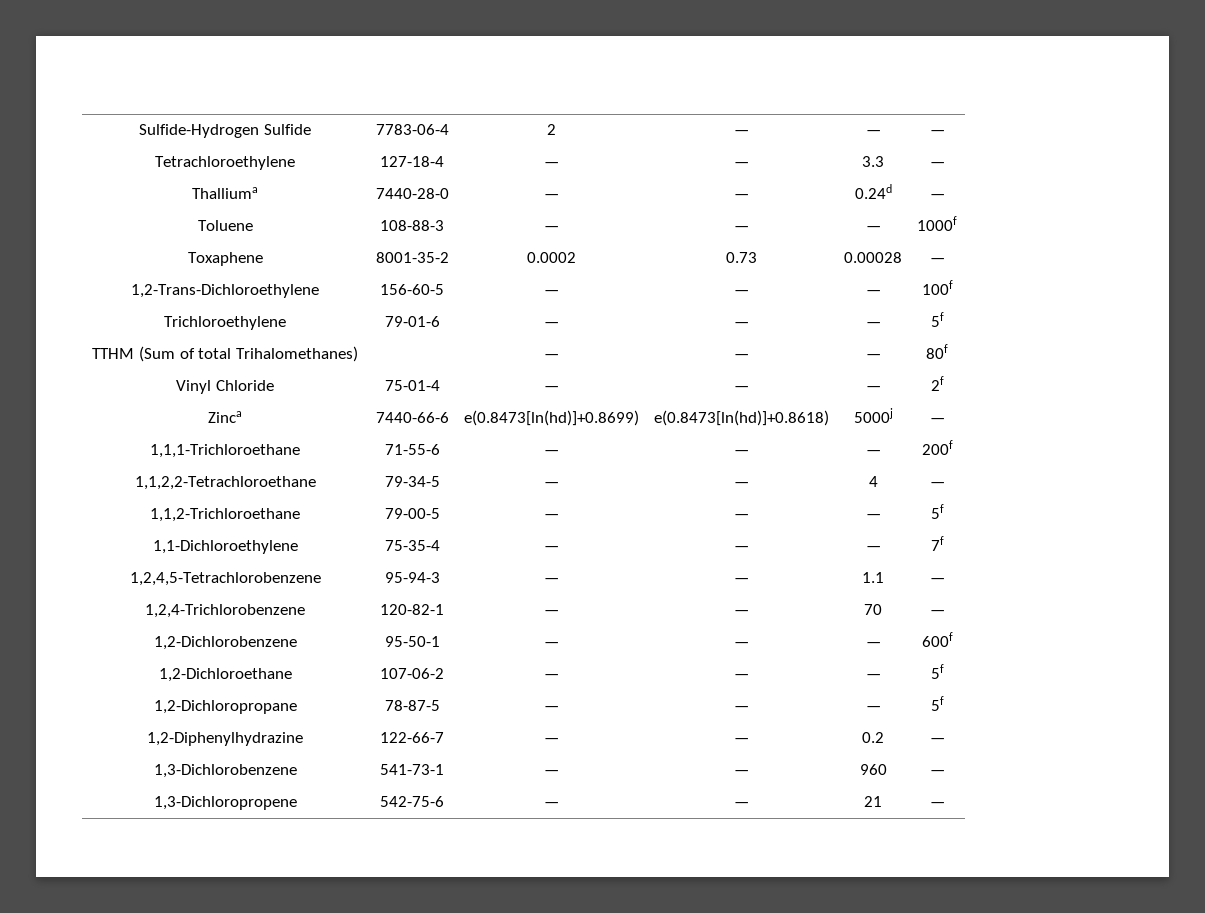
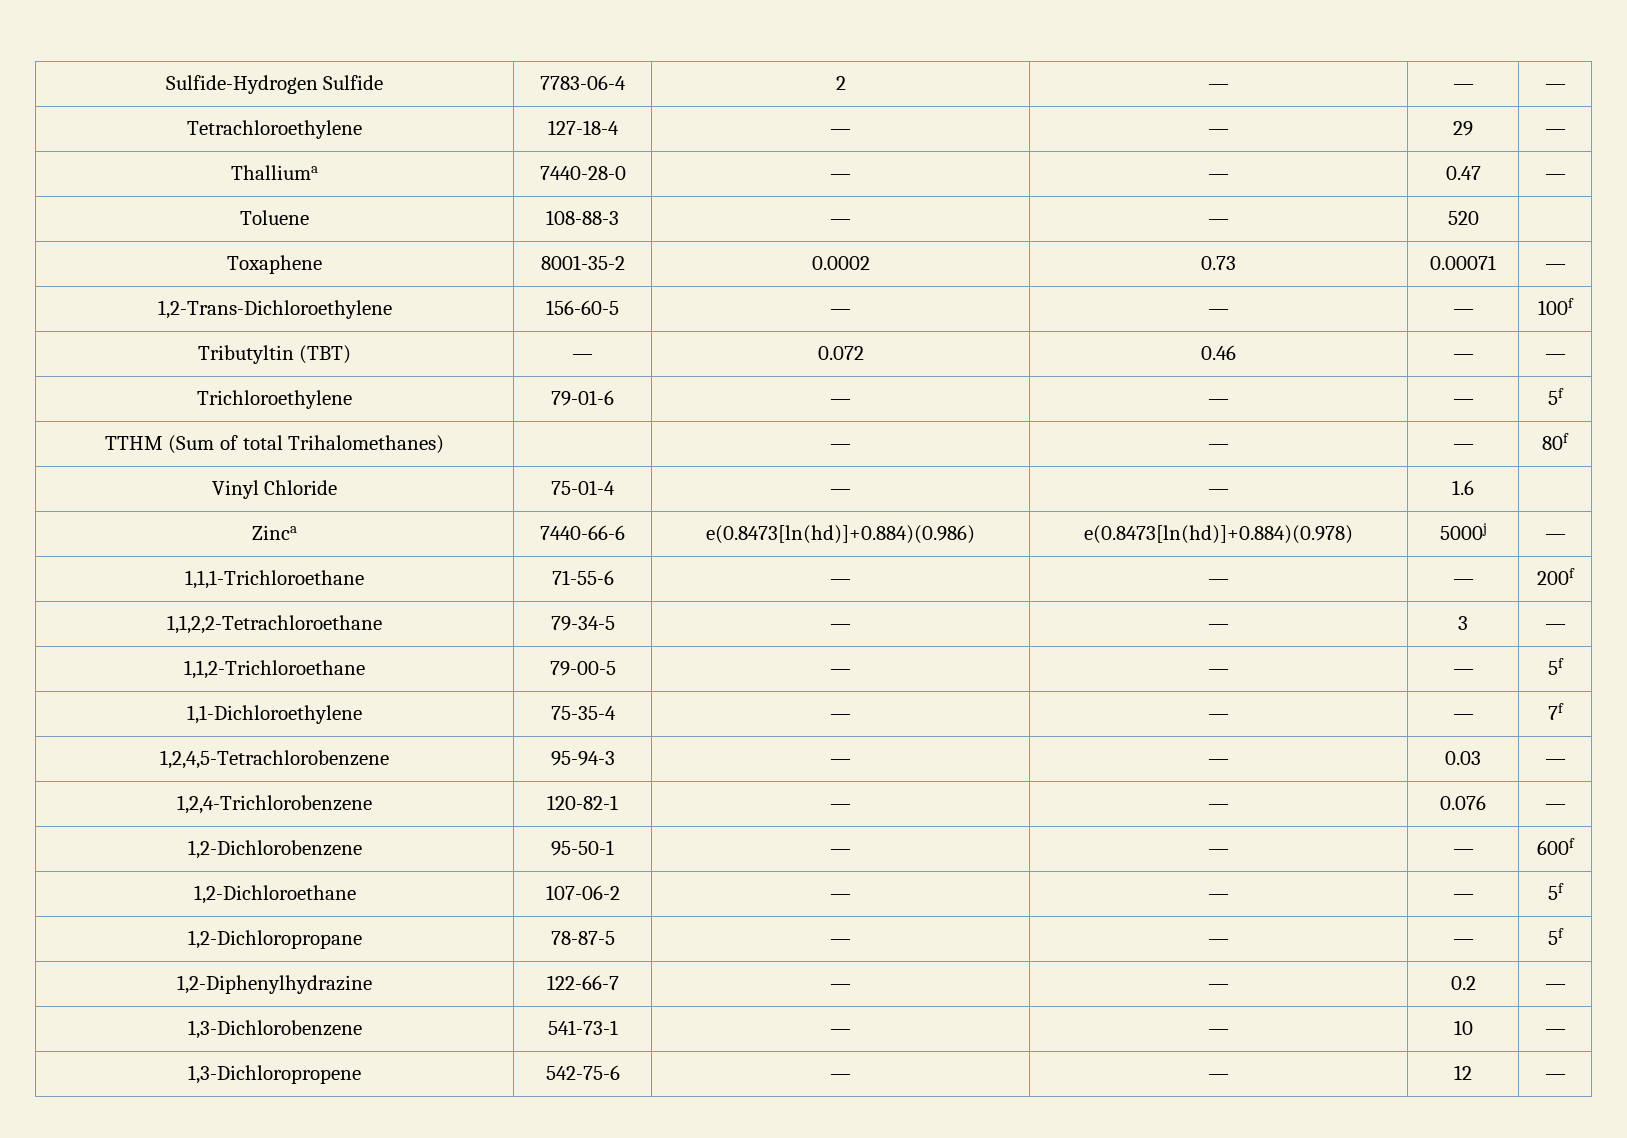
- Tetrachloroethylene | 127-18-4 | — | — | 3.3 | —
+ Tetrachloroethylene | 127-18-4 | — | — | 29 | —
- Thalliuma | 7440-28-0 | — | — | 0.24d | —
+ Thalliuma | 7440-28-0 | — | — | 0.47 | —
- Toluene | 108-88-3 | — | — | — | 1000f
+ Toluene | 108-88-3 | — | — | 520 |
- Toxaphene | 8001-35-2 | 0.0002 | 0.73 | 0.00028 | —
+ Toxaphene | 8001-35-2 | 0.0002 | 0.73 | 0.00071 | —
+ Tributyltin (TBT) | — | 0.072 | 0.46 | — | —
- Vinyl Chloride | 75-01-4 | — | — | — | 2f
+ Vinyl Chloride | 75-01-4 | — | — | 1.6 |
- Zinca | 7440-66-6 | e(0.8473[ln(hd)]+0.8699) | e(0.8473[ln(hd)]+0.8618) | 5000j | —
+ Zinca | 7440-66-6 | e(0.8473[ln(hd)]+0.884)(0.986) | e(0.8473[ln(hd)]+0.884)(0.978) | 5000j | —
- 1,1,2,2-Tetrachloroethane | 79-34-5 | — | — | 4 | —
+ 1,1,2,2-Tetrachloroethane | 79-34-5 | — | — | 3 | —
- 1,2,4,5-Tetrachlorobenzene | 95-94-3 | — | — | 1.1 | —
+ 1,2,4,5-Tetrachlorobenzene | 95-94-3 | — | — | 0.03 | —
- 1,2,4-Trichlorobenzene | 120-82-1 | — | — | 70 | —
+ 1,2,4-Trichlorobenzene | 120-82-1 | — | — | 0.076 | —
- 1,3-Dichlorobenzene | 541-73-1 | — | — | 960 | —
+ 1,3-Dichlorobenzene | 541-73-1 | — | — | 10 | —
- 1,3-Dichloropropene | 542-75-6 | — | — | 21 | —
+ 1,3-Dichloropropene | 542-75-6 | — | — | 12 | —

